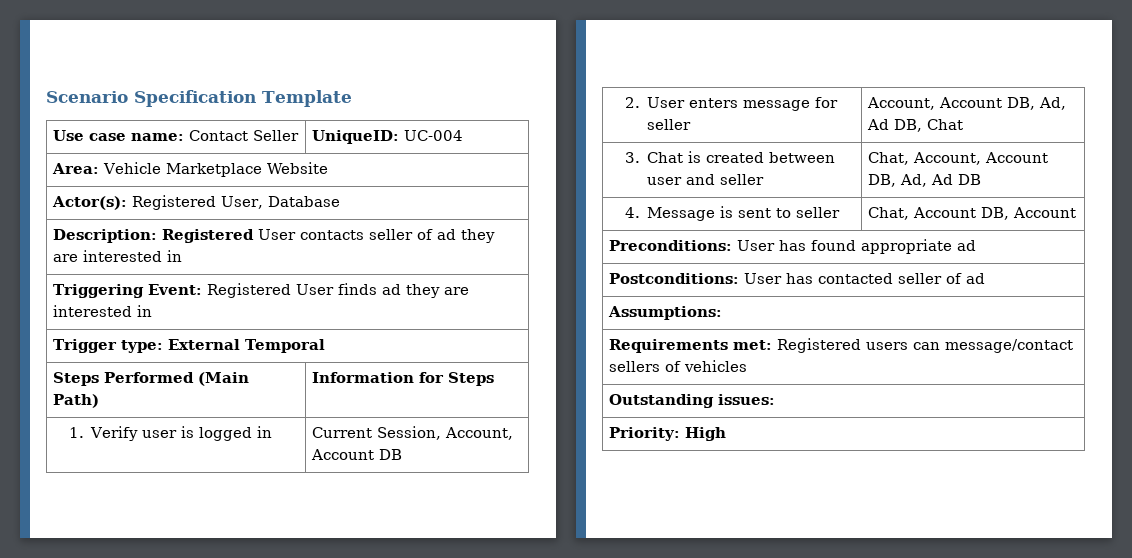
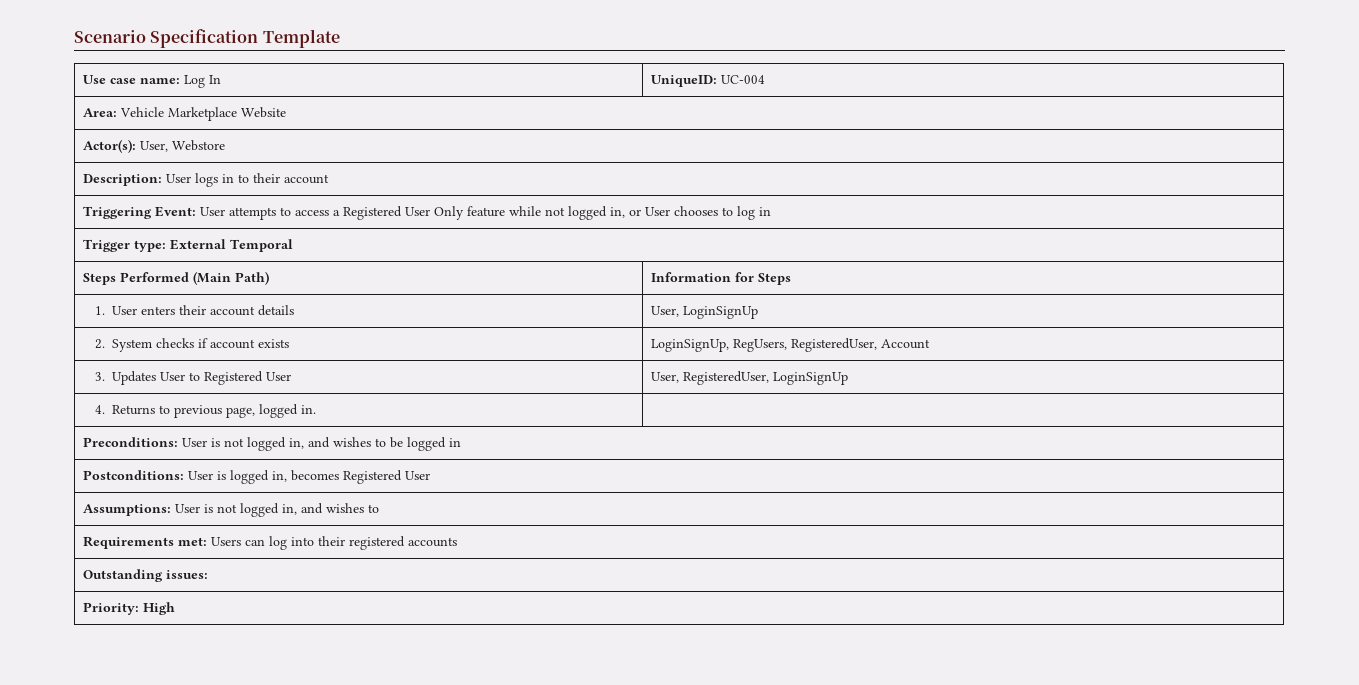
- Use case name: Contact Seller | UniqueID: UC-004
+ Use case name: Log In | UniqueID: UC-004
- Actor(s): Registered User, Database
- Description: Registered User contacts seller of ad they are interested in
- Triggering Event: Registered User finds ad they are interested in
+ Actor(s): User, Webstore
+ Description: User logs in to their account
+ Triggering Event: User attempts to access a Registered User Only feature while not logged in, or User chooses to log in
- 1. Verify user is logged in | Current Session, Account, Account DB
- 2. User enters message for seller | Account, Account DB, Ad, Ad DB, Chat
- 3. Chat is created between user and seller | Chat, Account, Account DB, Ad, Ad DB
- 4. Message is sent to seller | Chat, Account DB, Account
- Preconditions: User has found appropriate ad
- Postconditions: User has contacted seller of ad
- Assumptions:
- Requirements met: Registered users can message/contact sellers of vehicles
+ 1. User enters their account details | User, LoginSignUp
+ 2. System checks if account exists | LoginSignUp, RegUsers, RegisteredUser, Account
+ 3. Updates User to Registered User | User, RegisteredUser, LoginSignUp
+ 4. Returns to previous page, logged in. |
+ Preconditions: User is not logged in, and wishes to be logged in
+ Postconditions: User is logged in, becomes Registered User
+ Assumptions: User is not logged in, and wishes to
+ Requirements met: Users can log into their registered accounts

